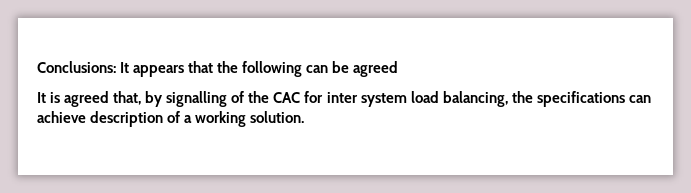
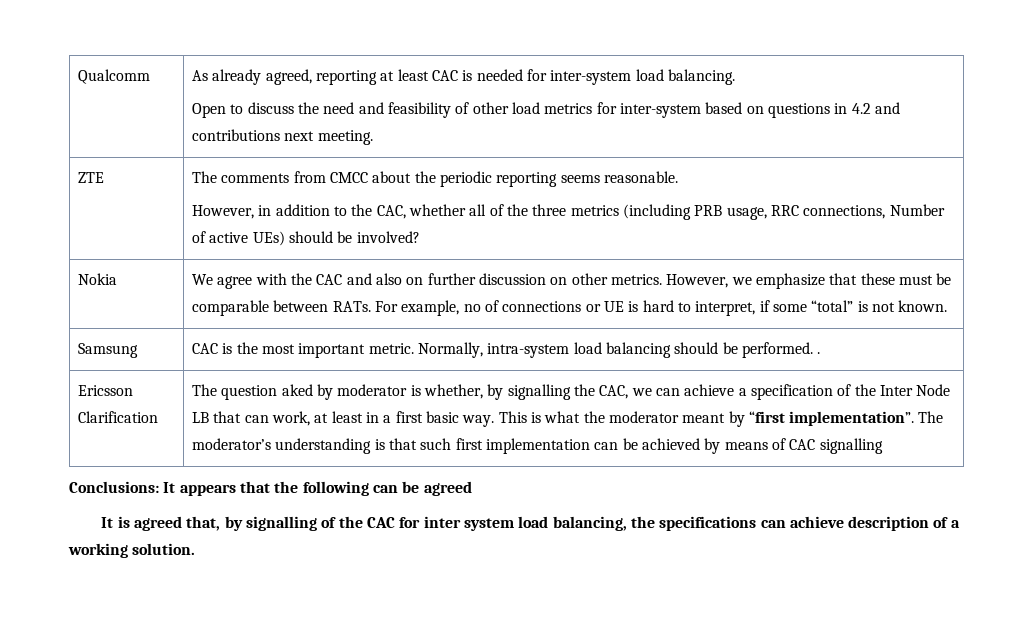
+ Qualcomm | As already agreed, reporting at least CAC is needed for inter-system load balancing.
+ Open to discuss the need and feasibility of other load metrics for inter-system based on questions in 4.2 and contributions next meeting.
+ ZTE | The comments from CMCC about the periodic reporting seems reasonable.
+ However, in addition to the CAC, whether all of the three metrics (including PRB usage, RRC connections, Number of active UEs) should be involved?
+ Nokia | We agree with the CAC and also on further discussion on other metrics. However, we emphasize that these must be comparable between RATs. For example, no of connections or UE is hard to interpret, if some “total” is not known.
+ Samsung | CAC is the most important metric. Normally, intra-system load balancing should be performed. .
+ Ericsson Clarification | The question aked by moderator is whether, by signalling the CAC, we can achieve a specification of the Inter Node LB that can work, at least in a first basic way. This is what the moderator meant by “first implementation”. The moderator’s understanding is that such first implementation can be achieved by means of CAC signalling

